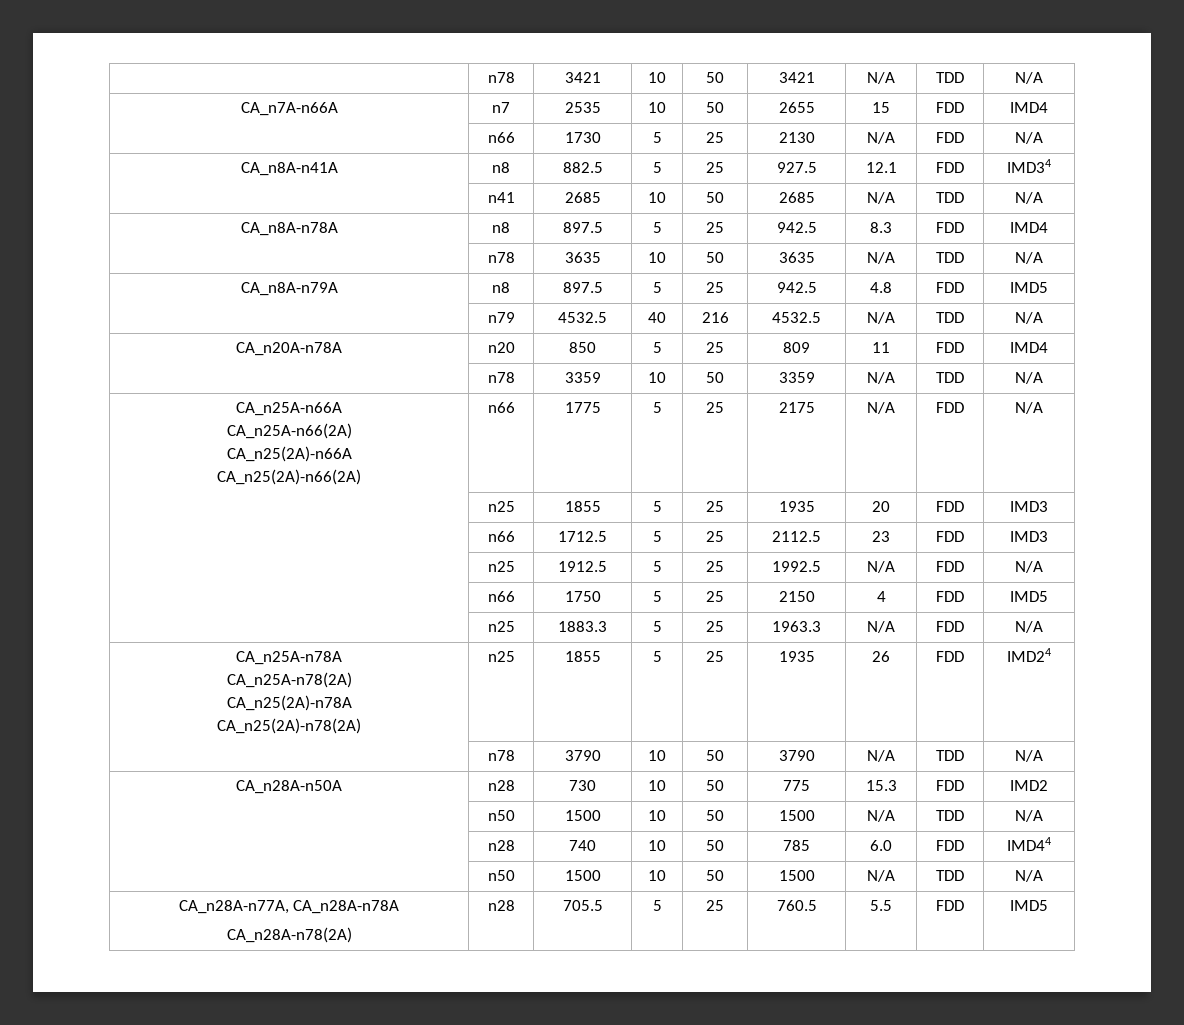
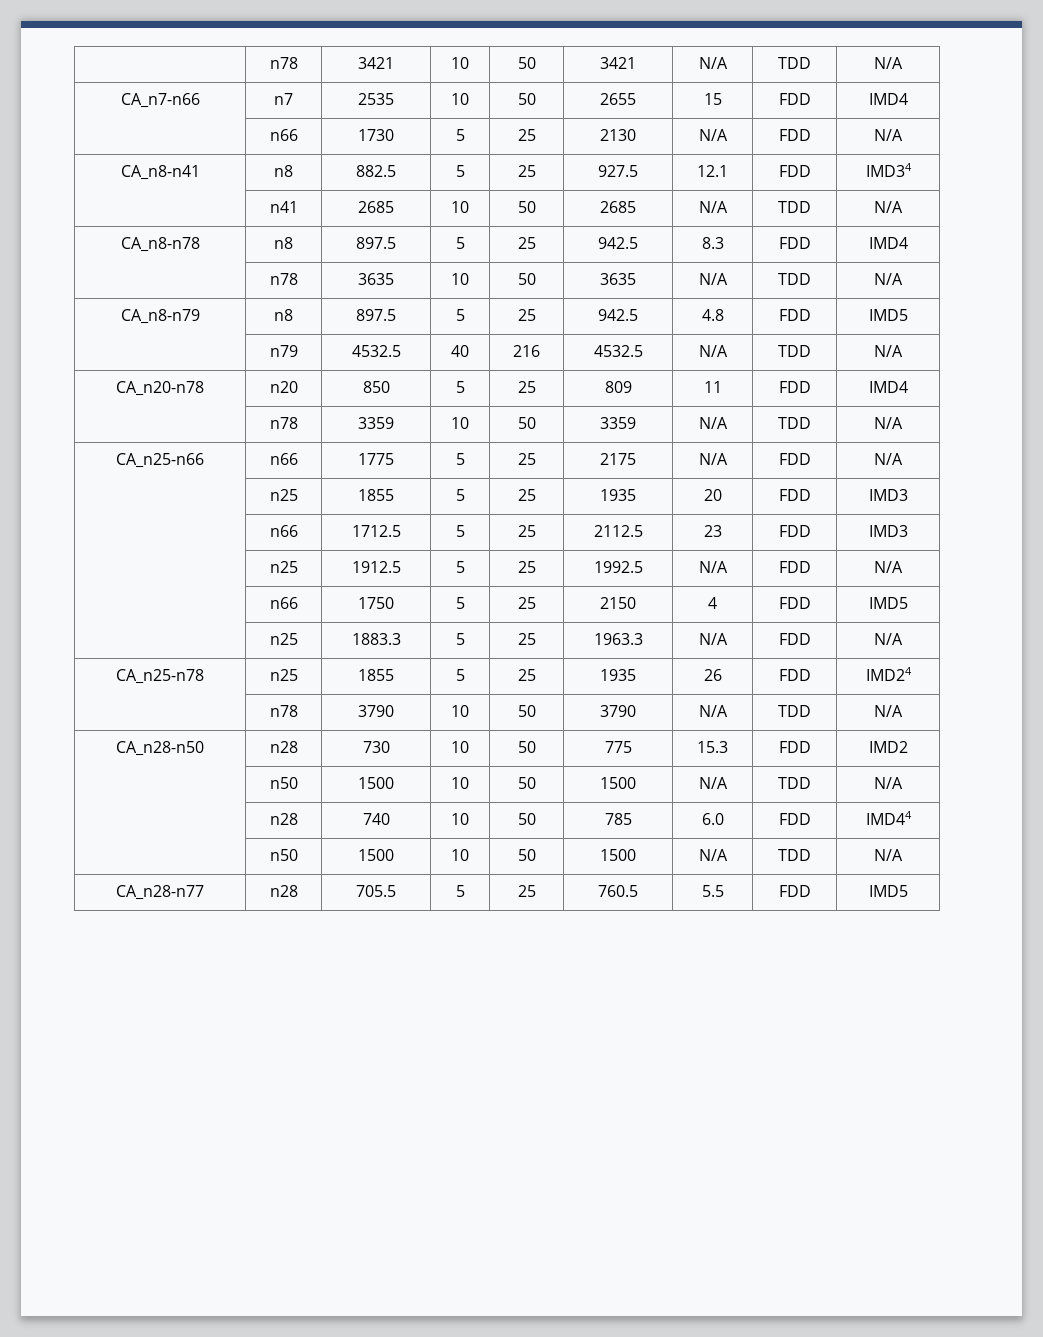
- CA_n7A-n66A | n7 | 2535 | 10 | 50 | 2655 | 15 | FDD | IMD4
+ CA_n7-n66 | n7 | 2535 | 10 | 50 | 2655 | 15 | FDD | IMD4
- CA_n8A-n41A | n8 | 882.5 | 5 | 25 | 927.5 | 12.1 | FDD | IMD34
+ CA_n8-n41 | n8 | 882.5 | 5 | 25 | 927.5 | 12.1 | FDD | IMD34
- CA_n8A-n78A | n8 | 897.5 | 5 | 25 | 942.5 | 8.3 | FDD | IMD4
+ CA_n8-n78 | n8 | 897.5 | 5 | 25 | 942.5 | 8.3 | FDD | IMD4
- CA_n8A-n79A | n8 | 897.5 | 5 | 25 | 942.5 | 4.8 | FDD | IMD5
+ CA_n8-n79 | n8 | 897.5 | 5 | 25 | 942.5 | 4.8 | FDD | IMD5
- CA_n20A-n78A | n20 | 850 | 5 | 25 | 809 | 11 | FDD | IMD4
+ CA_n20-n78 | n20 | 850 | 5 | 25 | 809 | 11 | FDD | IMD4
- CA_n25A-n66A
- CA_n25A-n66(2A)
- CA_n25(2A)-n66A
- CA_n25(2A)-n66(2A) | n66 | 1775 | 5 | 25 | 2175 | N/A | FDD | N/A
+ CA_n25-n66 | n66 | 1775 | 5 | 25 | 2175 | N/A | FDD | N/A
- CA_n25A-n78A
- CA_n25A-n78(2A)
- CA_n25(2A)-n78A
- CA_n25(2A)-n78(2A) | n25 | 1855 | 5 | 25 | 1935 | 26 | FDD | IMD24
+ CA_n25-n78 | n25 | 1855 | 5 | 25 | 1935 | 26 | FDD | IMD24
- CA_n28A-n50A | n28 | 730 | 10 | 50 | 775 | 15.3 | FDD | IMD2
+ CA_n28-n50 | n28 | 730 | 10 | 50 | 775 | 15.3 | FDD | IMD2
- CA_n28A-n77A, CA_n28A-n78A
- CA_n28A-n78(2A) | n28 | 705.5 | 5 | 25 | 760.5 | 5.5 | FDD | IMD5
+ CA_n28-n77 | n28 | 705.5 | 5 | 25 | 760.5 | 5.5 | FDD | IMD5

